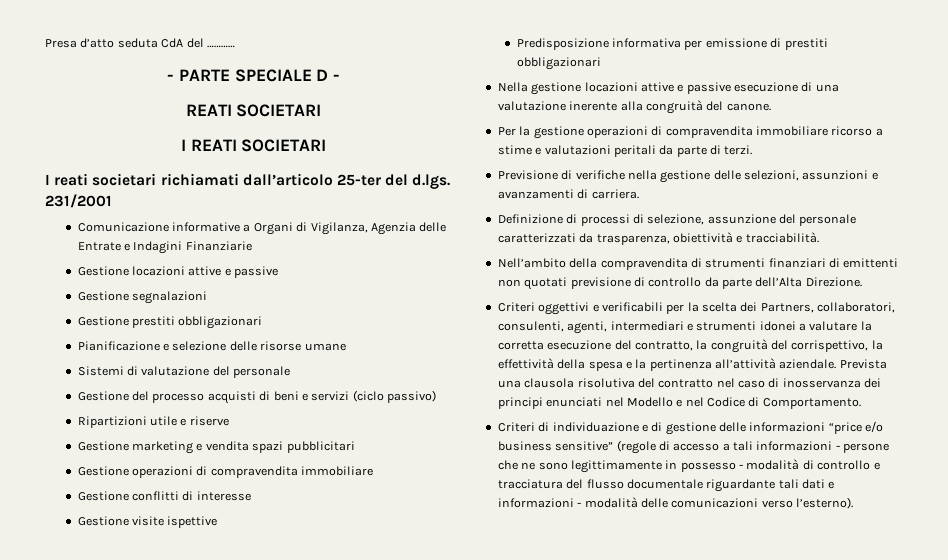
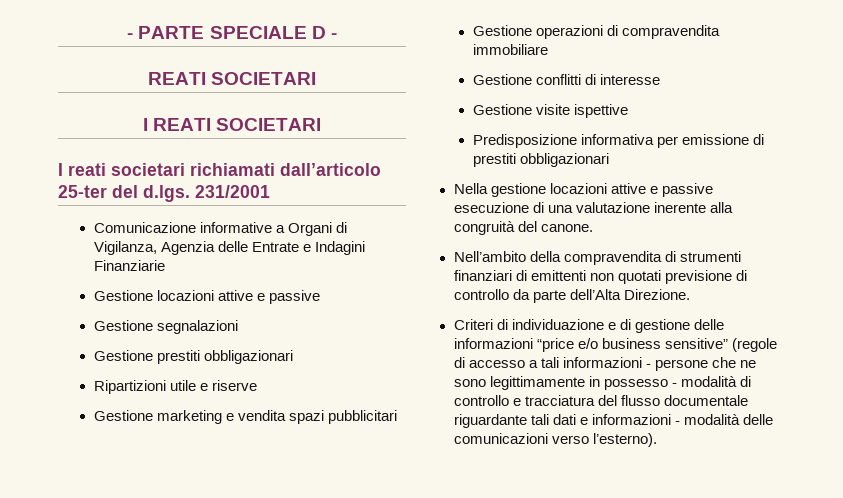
- Presa d’atto seduta CdA del …………
- Pianificazione e selezione delle risorse umane
- Sistemi di valutazione del personale
- Gestione del processo acquisti di beni e servizi (ciclo passivo)
- Per la gestione operazioni di compravendita immobiliare ricorso a stime e valutazioni peritali da parte di terzi.
- Previsione di verifiche nella gestione delle selezioni, assunzioni e avanzamenti di carriera.
- Definizione di processi di selezione, assunzione del personale caratterizzati da trasparenza, obiettività e tracciabilità.
- Criteri oggettivi e verificabili per la scelta dei Partners, collaboratori, consulenti, agenti, intermediari e strumenti idonei a valutare la corretta esecuzione del contratto, la congruità del corrispettivo, la effettività della spesa e la pertinenza all’attività aziendale. Prevista una clausola risolutiva del contratto nel caso di inosservanza dei principi enunciati nel Modello e nel Codice di Comportamento.

